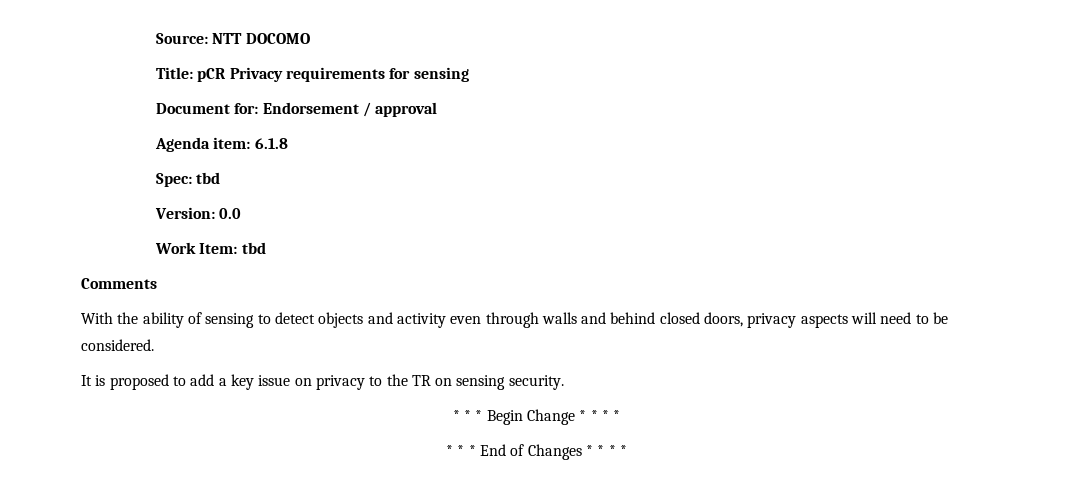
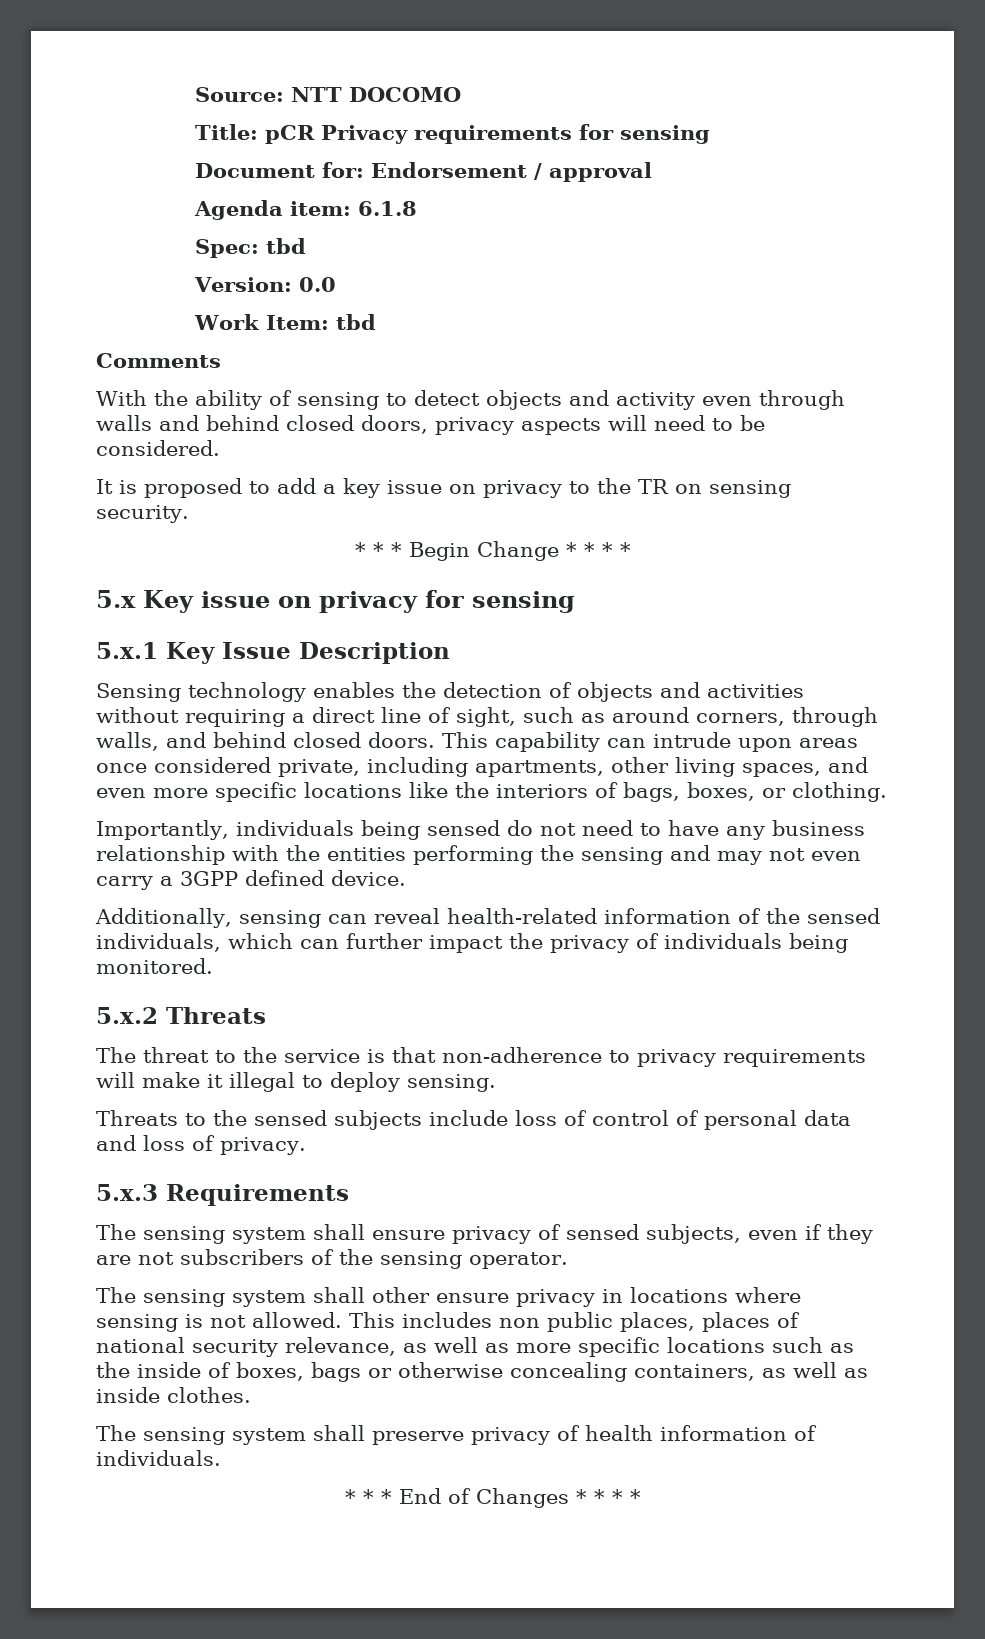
+ 5.x Key issue on privacy for sensing
+ 5.x.1 Key Issue Description
+ Sensing technology enables the detection of objects and activities without requiring a direct line of sight, such as around corners, through walls, and behind closed doors. This capability can intrude upon areas once considered private, including apartments, other living spaces, and even more specific locations like the interiors of bags, boxes, or clothing.
+ Importantly, individuals being sensed do not need to have any business relationship with the entities performing the sensing and may not even carry a 3GPP defined device.
+ Additionally, sensing can reveal health-related information of the sensed individuals, which can further impact the privacy of individuals being monitored.
+ 5.x.2 Threats
+ The threat to the service is that non-adherence to privacy requirements will make it illegal to deploy sensing.
+ Threats to the sensed subjects include loss of control of personal data and loss of privacy.
+ 5.x.3 Requirements
+ The sensing system shall ensure privacy of sensed subjects, even if they are not subscribers of the sensing operator.
+ The sensing system shall other ensure privacy in locations where sensing is not allowed. This includes non public places, places of national security relevance, as well as more specific locations such as the inside of boxes, bags or otherwise concealing containers, as well as inside clothes.
+ The sensing system shall preserve privacy of health information of individuals.

